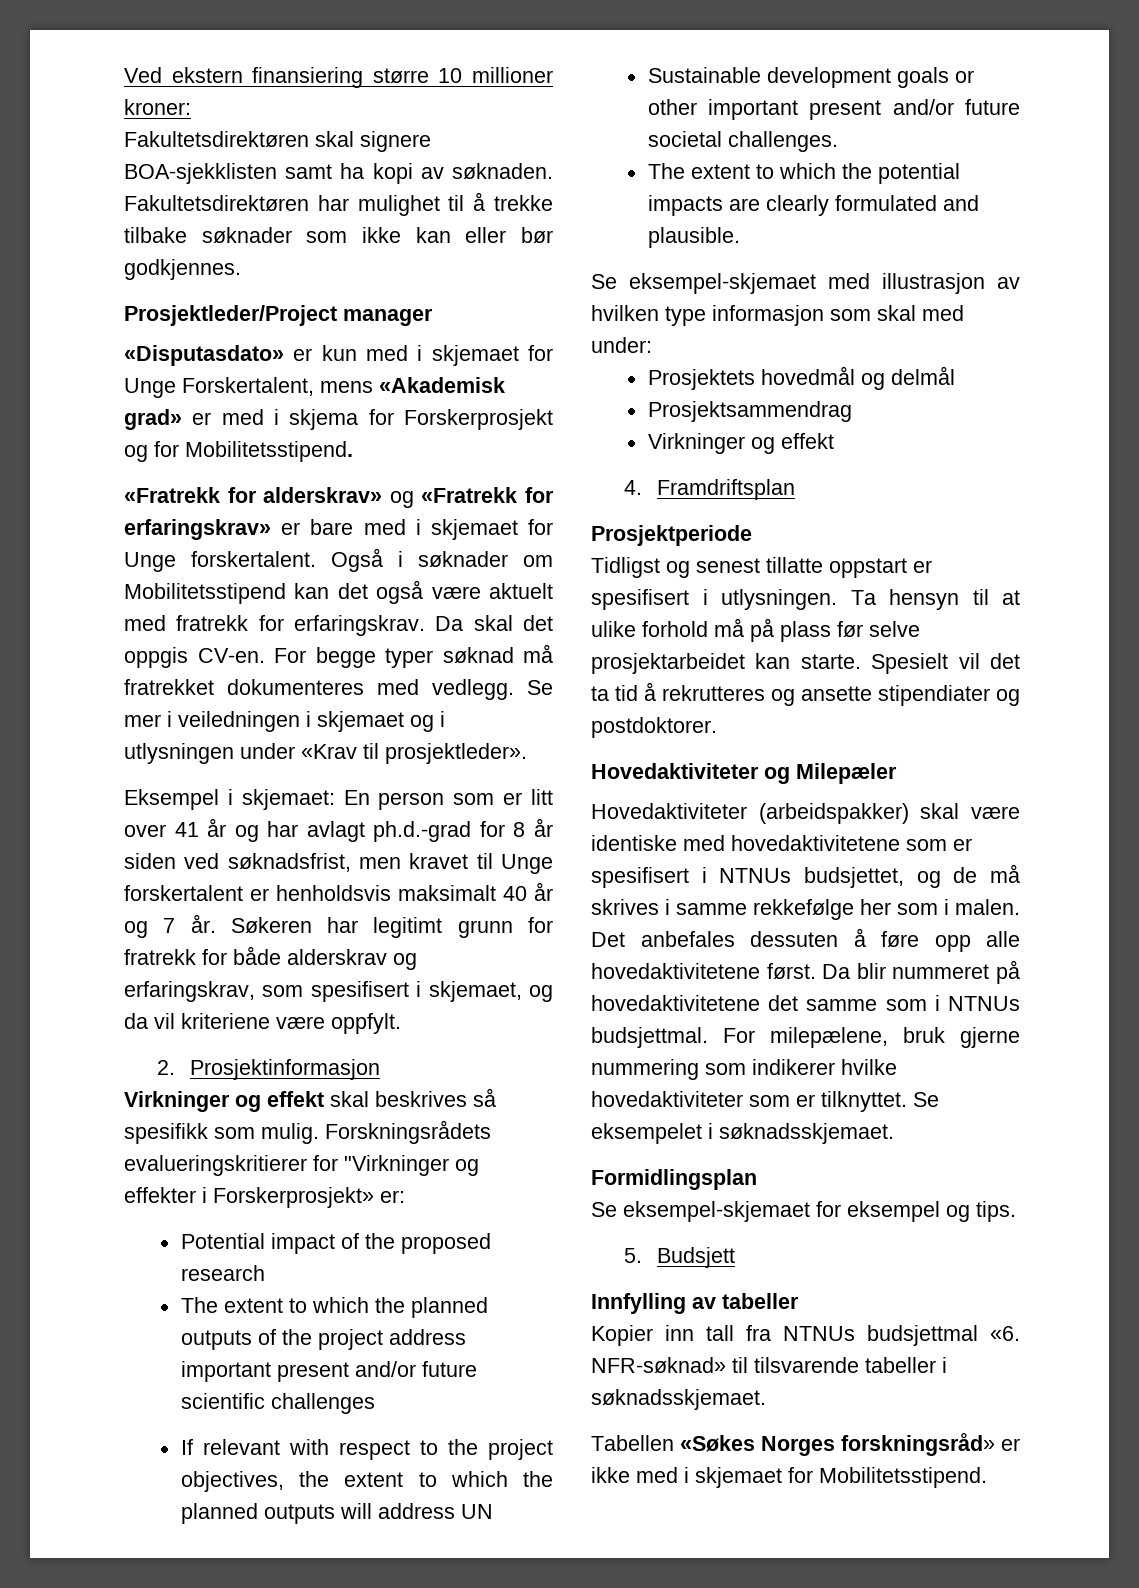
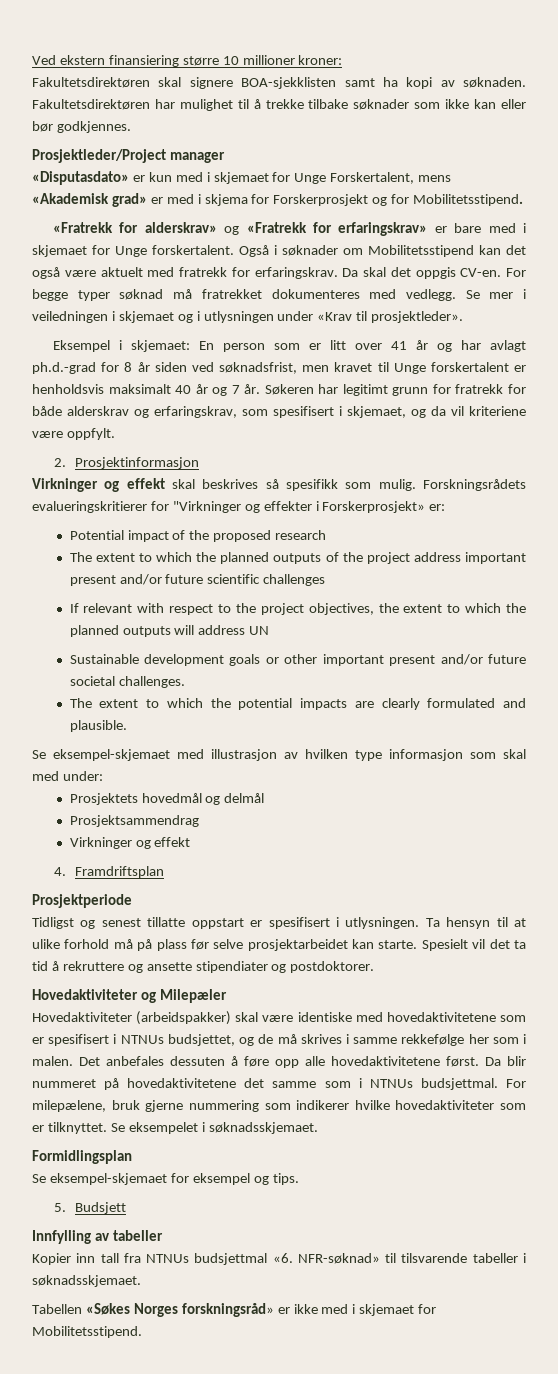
- Spesielt vil det ta tid å rekrutteres og ansette stipendiater og postdoktorer.
+ Spesielt vil det ta tid å rekruttere og ansette stipendiater og postdoktorer.

